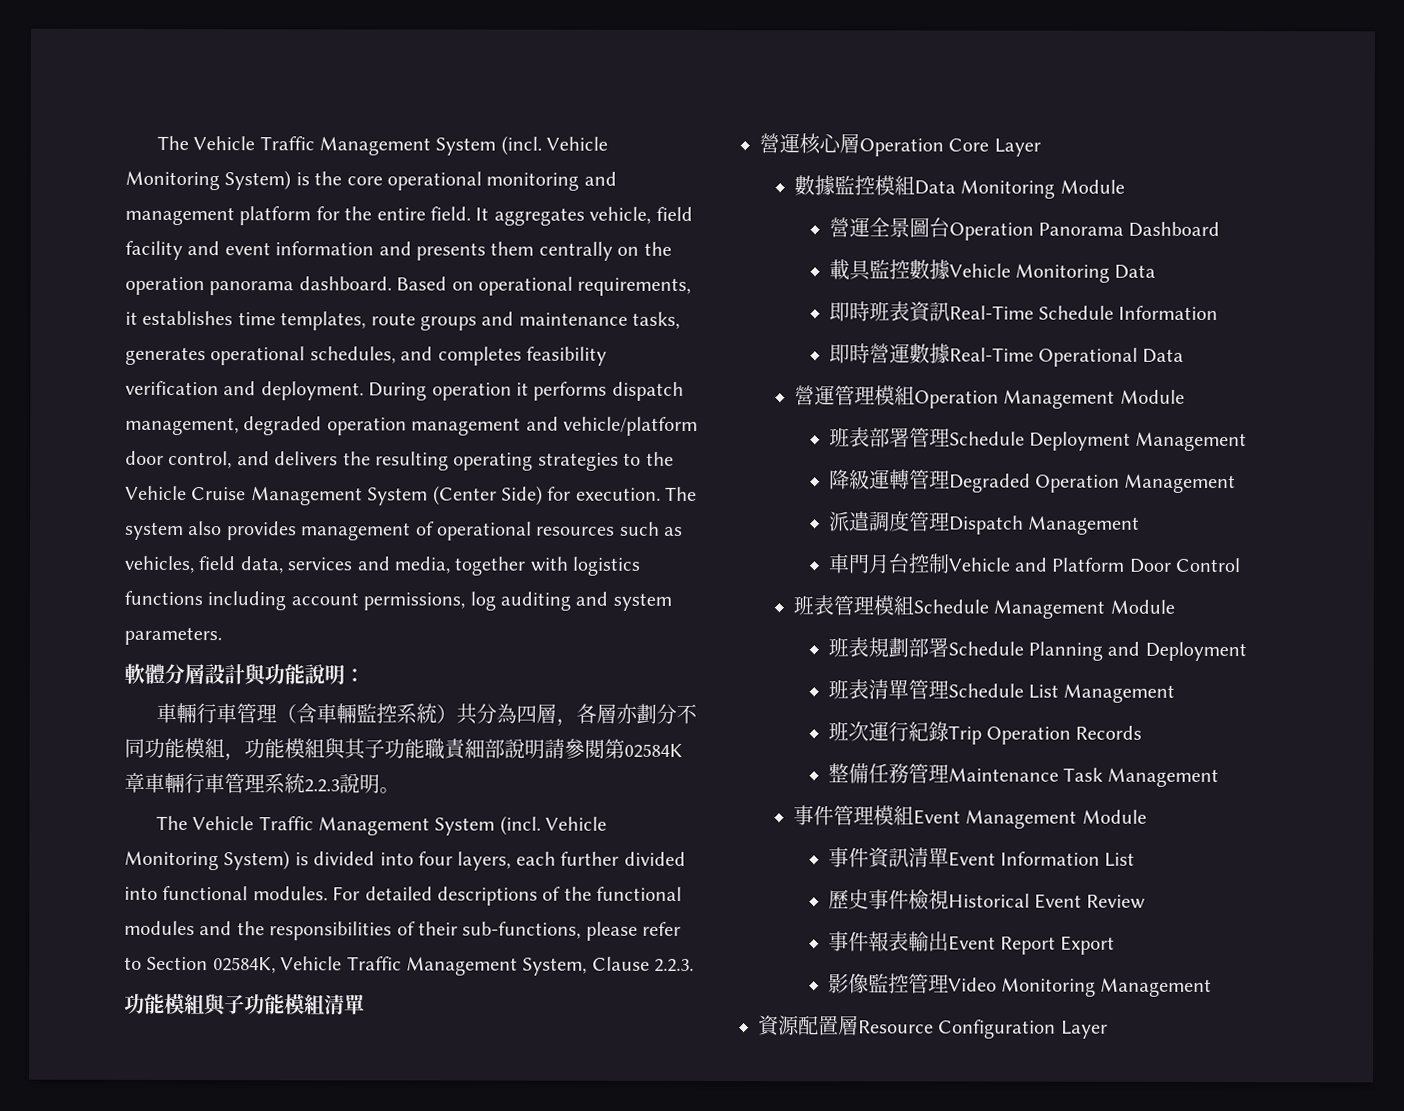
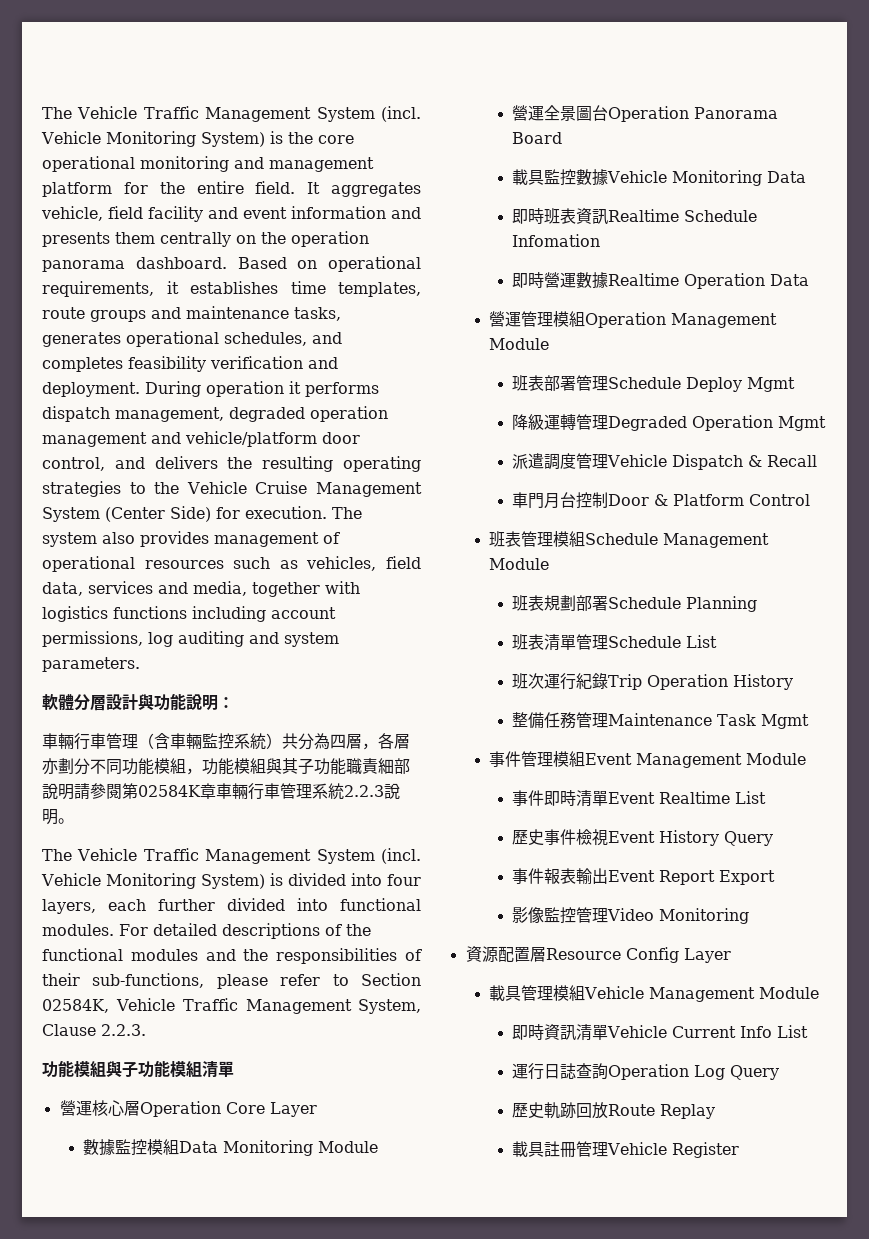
- 營運全景圖台Operation Panorama Dashboard
+ 營運全景圖台Operation Panorama Board
- 即時班表資訊Real-Time Schedule Information
+ 即時班表資訊Realtime Schedule Infomation
- 即時營運數據Real-Time Operational Data
+ 即時營運數據Realtime Operation Data
- 班表部署管理Schedule Deployment Management
+ 班表部署管理Schedule Deploy Mgmt
- 降級運轉管理Degraded Operation Management
+ 降級運轉管理Degraded Operation Mgmt
- 派遣調度管理Dispatch Management
+ 派遣調度管理Vehicle Dispatch & Recall
- 車門月台控制Vehicle and Platform Door Control
+ 車門月台控制Door & Platform Control
- 班表規劃部署Schedule Planning and Deployment
+ 班表規劃部署Schedule Planning
- 班表清單管理Schedule List Management
+ 班表清單管理Schedule List
- 班次運行紀錄Trip Operation Records
+ 班次運行紀錄Trip Operation History
- 整備任務管理Maintenance Task Management
+ 整備任務管理Maintenance Task Mgmt
- 事件資訊清單Event Information List
+ 事件即時清單Event Realtime List
- 歷史事件檢視Historical Event Review
+ 歷史事件檢視Event History Query
- 影像監控管理Video Monitoring Management
+ 影像監控管理Video Monitoring
- 資源配置層Resource Configuration Layer
+ 資源配置層Resource Config Layer
+ 載具管理模組Vehicle Management Module
+ 即時資訊清單Vehicle Current Info List
+ 運行日誌查詢Operation Log Query
+ 歷史軌跡回放Route Replay
+ 載具註冊管理Vehicle Register

